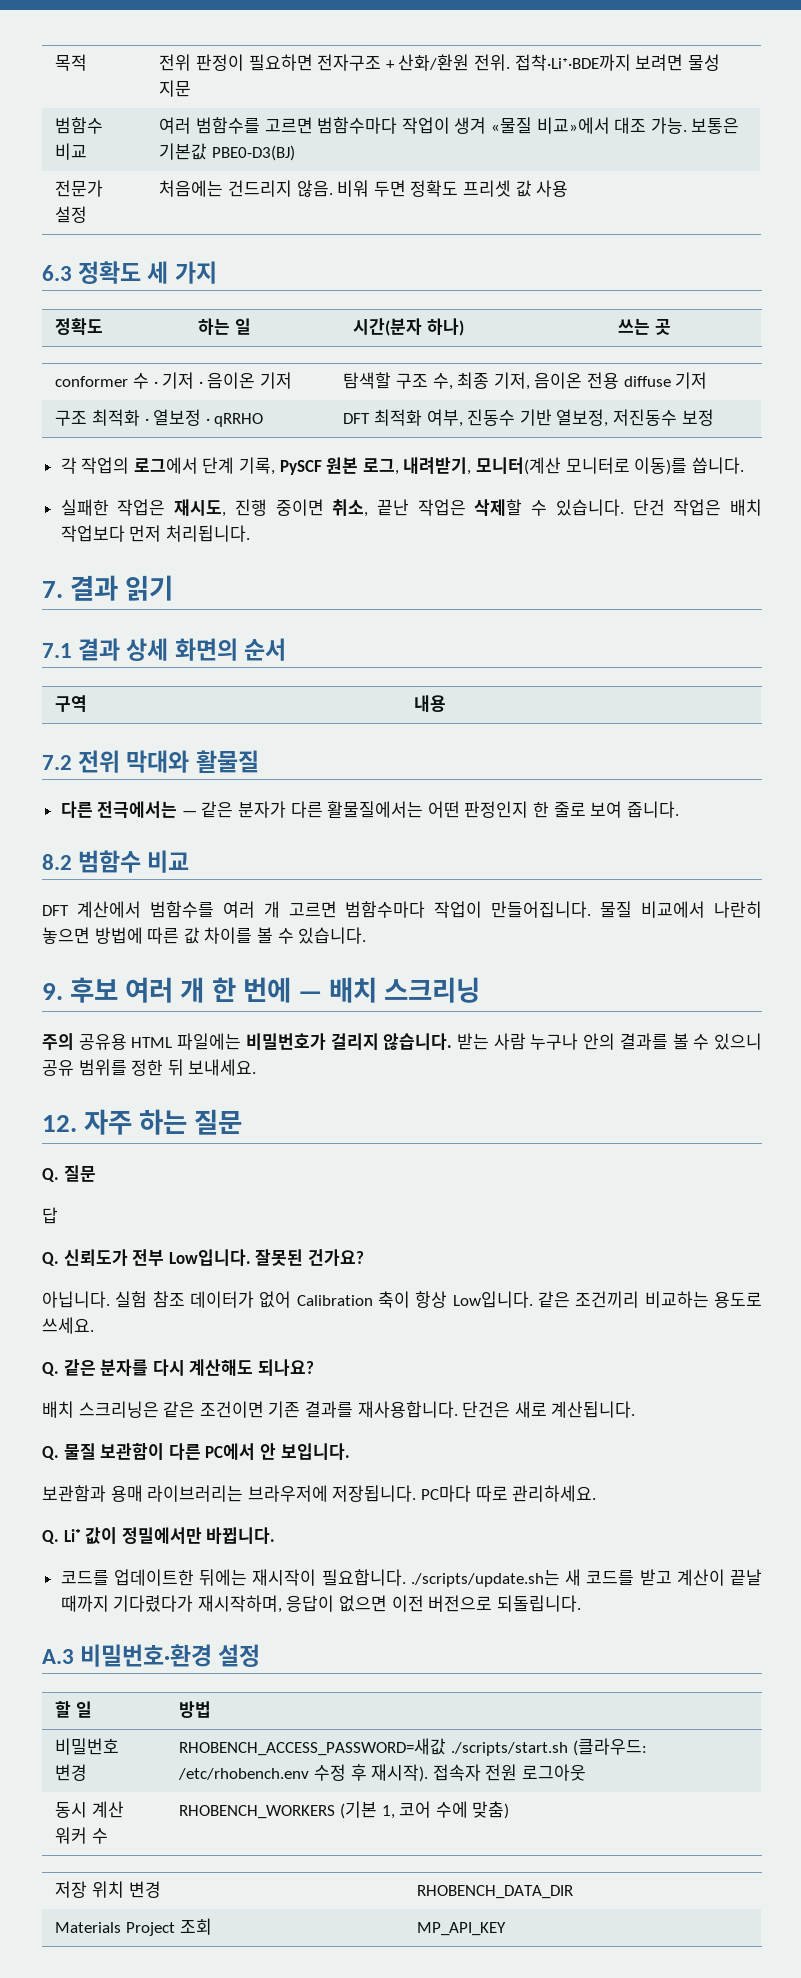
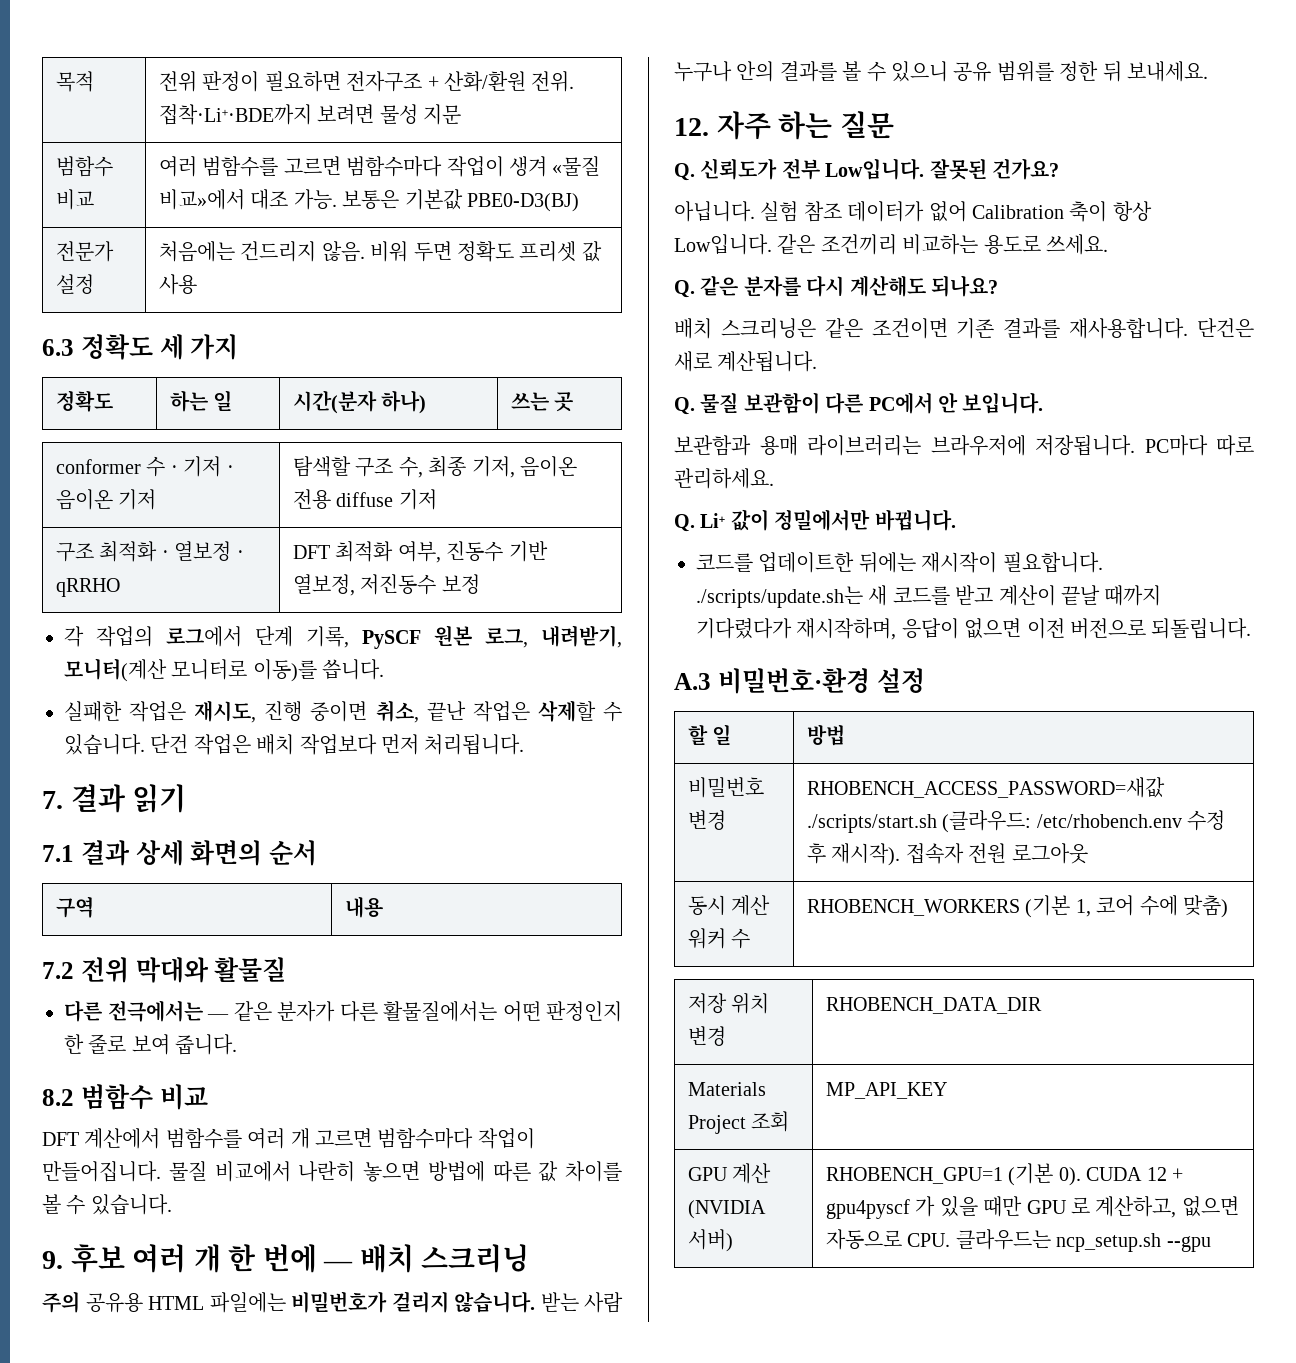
- Q. 질문
- 답
+ GPU 계산 (NVIDIA 서버) | RHOBENCH_GPU=1 (기본 0). CUDA 12 + gpu4pyscf 가 있을 때만 GPU 로 계산하고, 없으면 자동으로 CPU. 클라우드는 ncp_setup.sh --gpu

